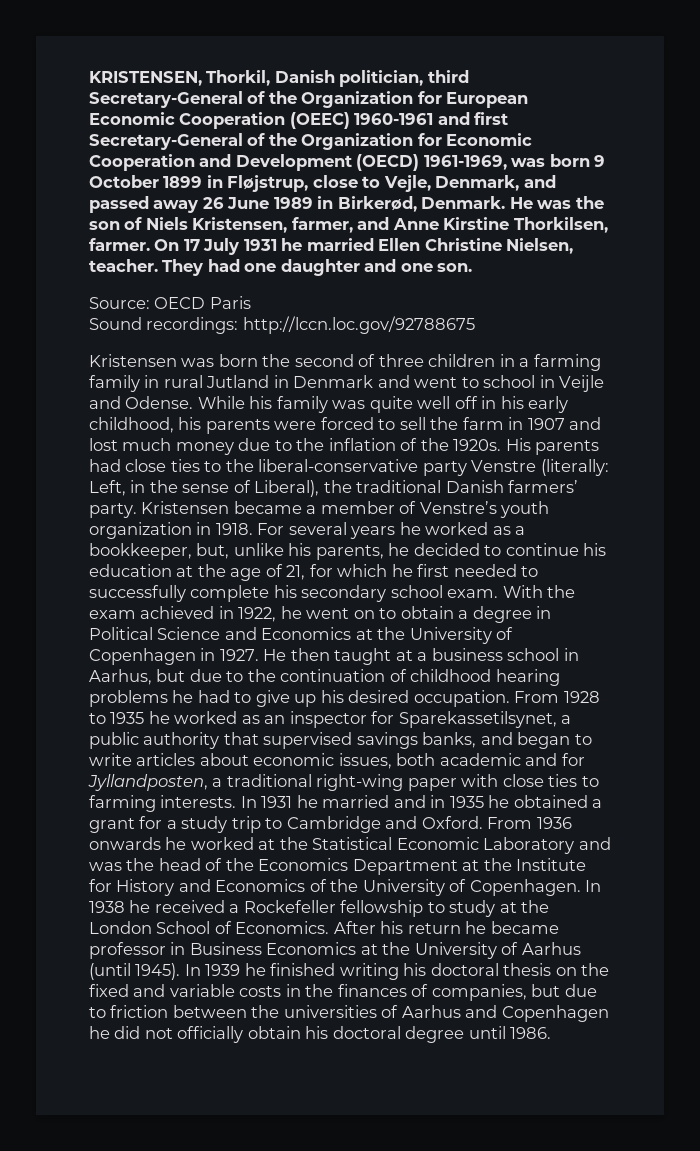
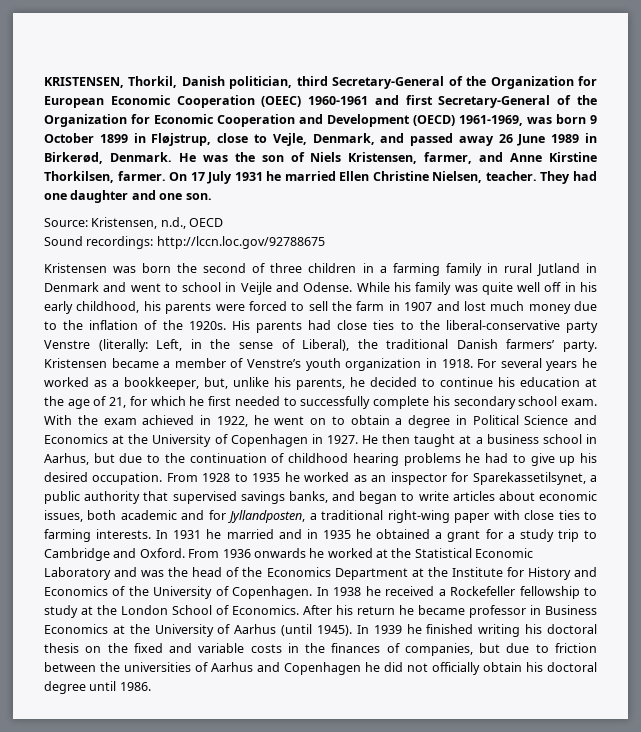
- Source: OECD Paris
+ Source: Kristensen, n.d., OECD

